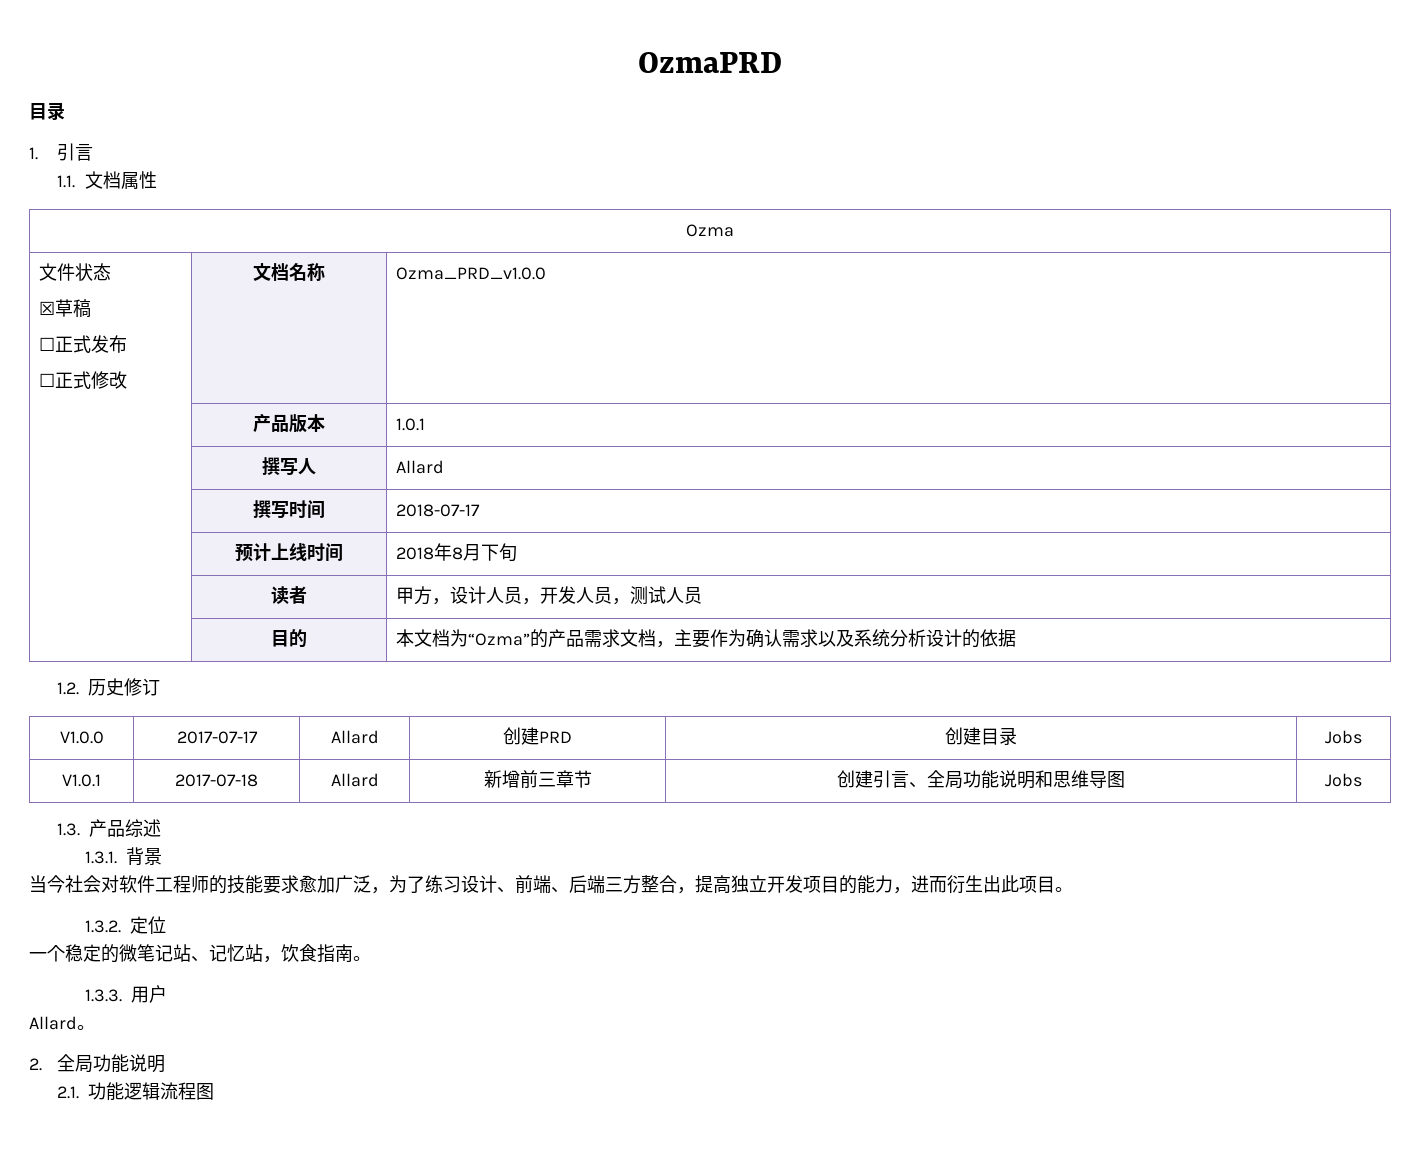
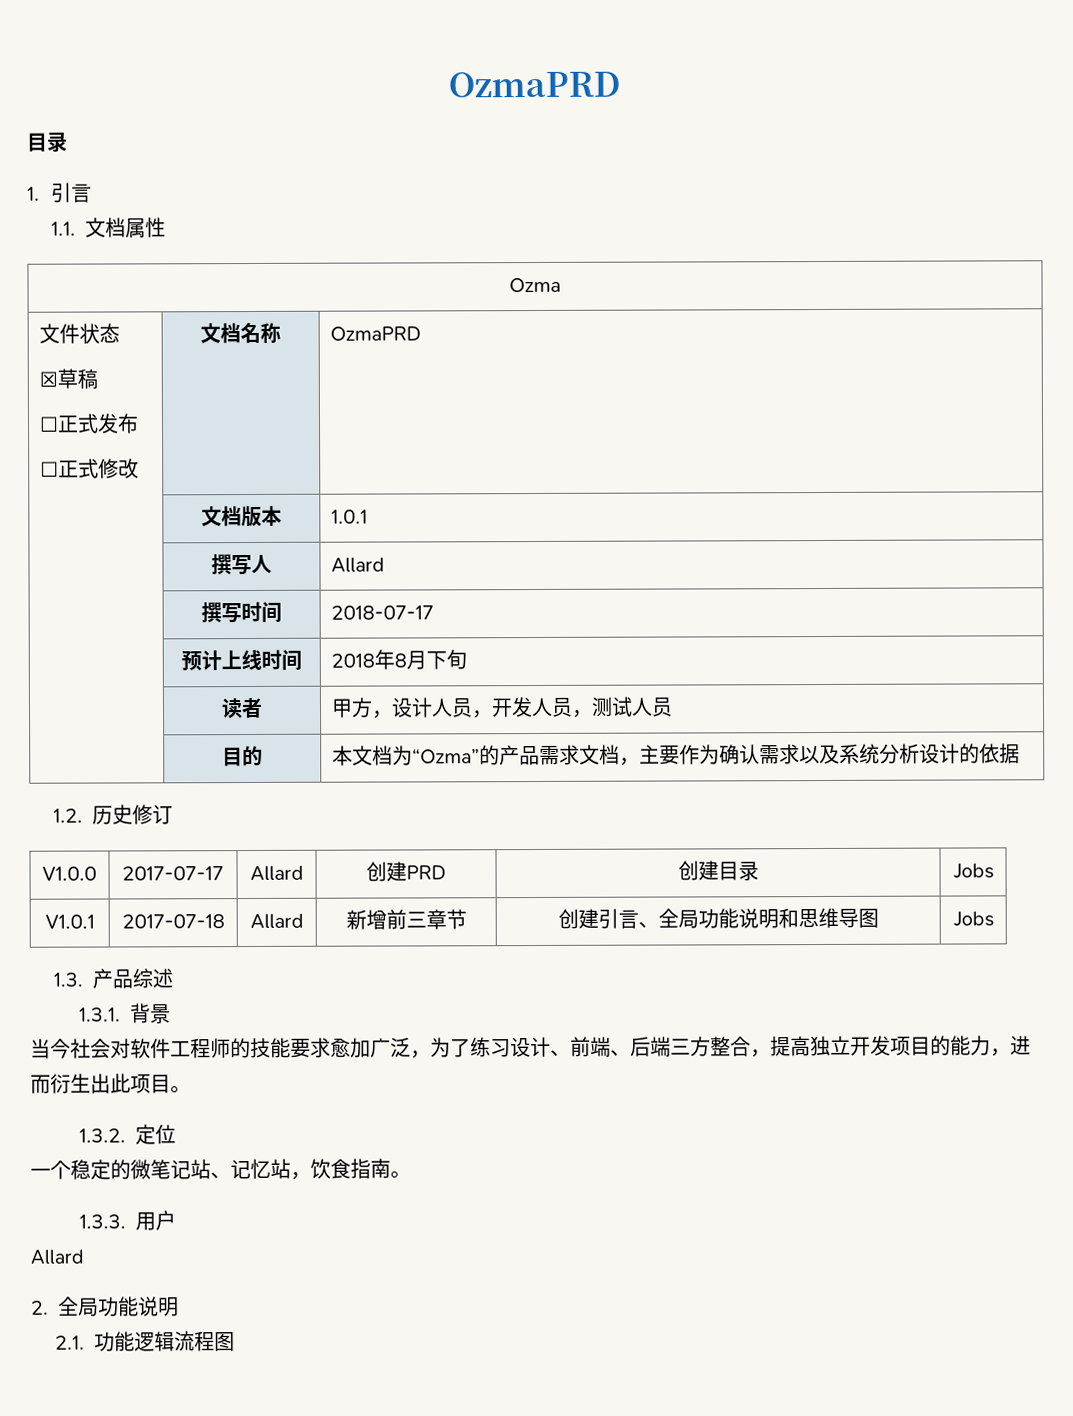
  文件状态
  ☒草稿
  ☐正式发布
- ☐正式修改 | 文档名称 | Ozma_PRD_v1.0.0
- | 产品版本 | 1.0.1
+ ☐正式修改 | 文档名称 | OzmaPRD
+ | 文档版本 | 1.0.1
  1.3.3.用户
- Allard。
+ Allard

